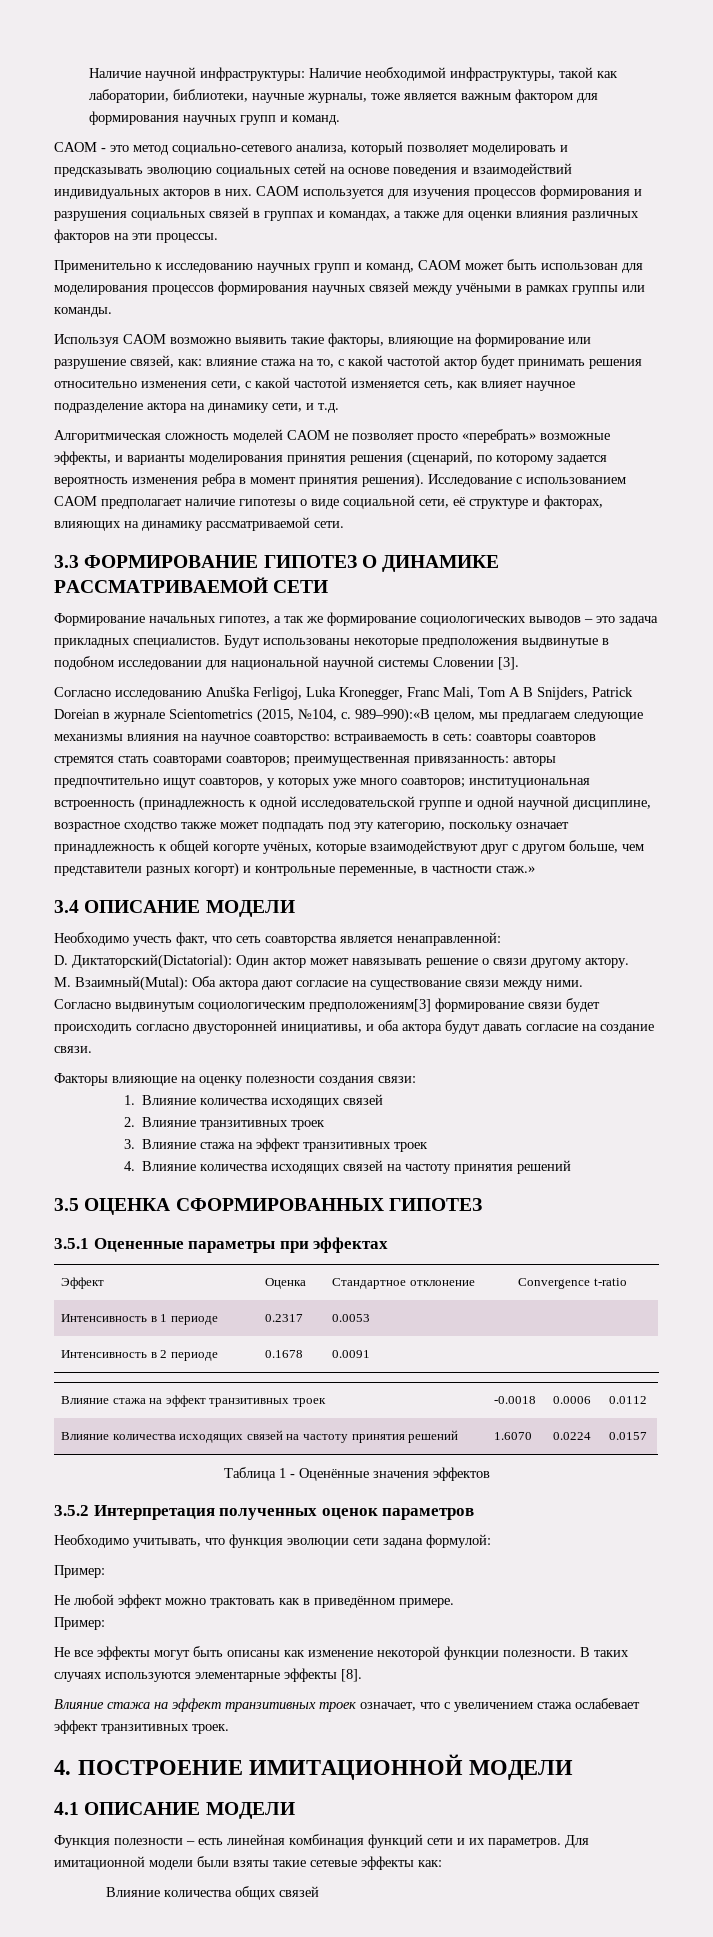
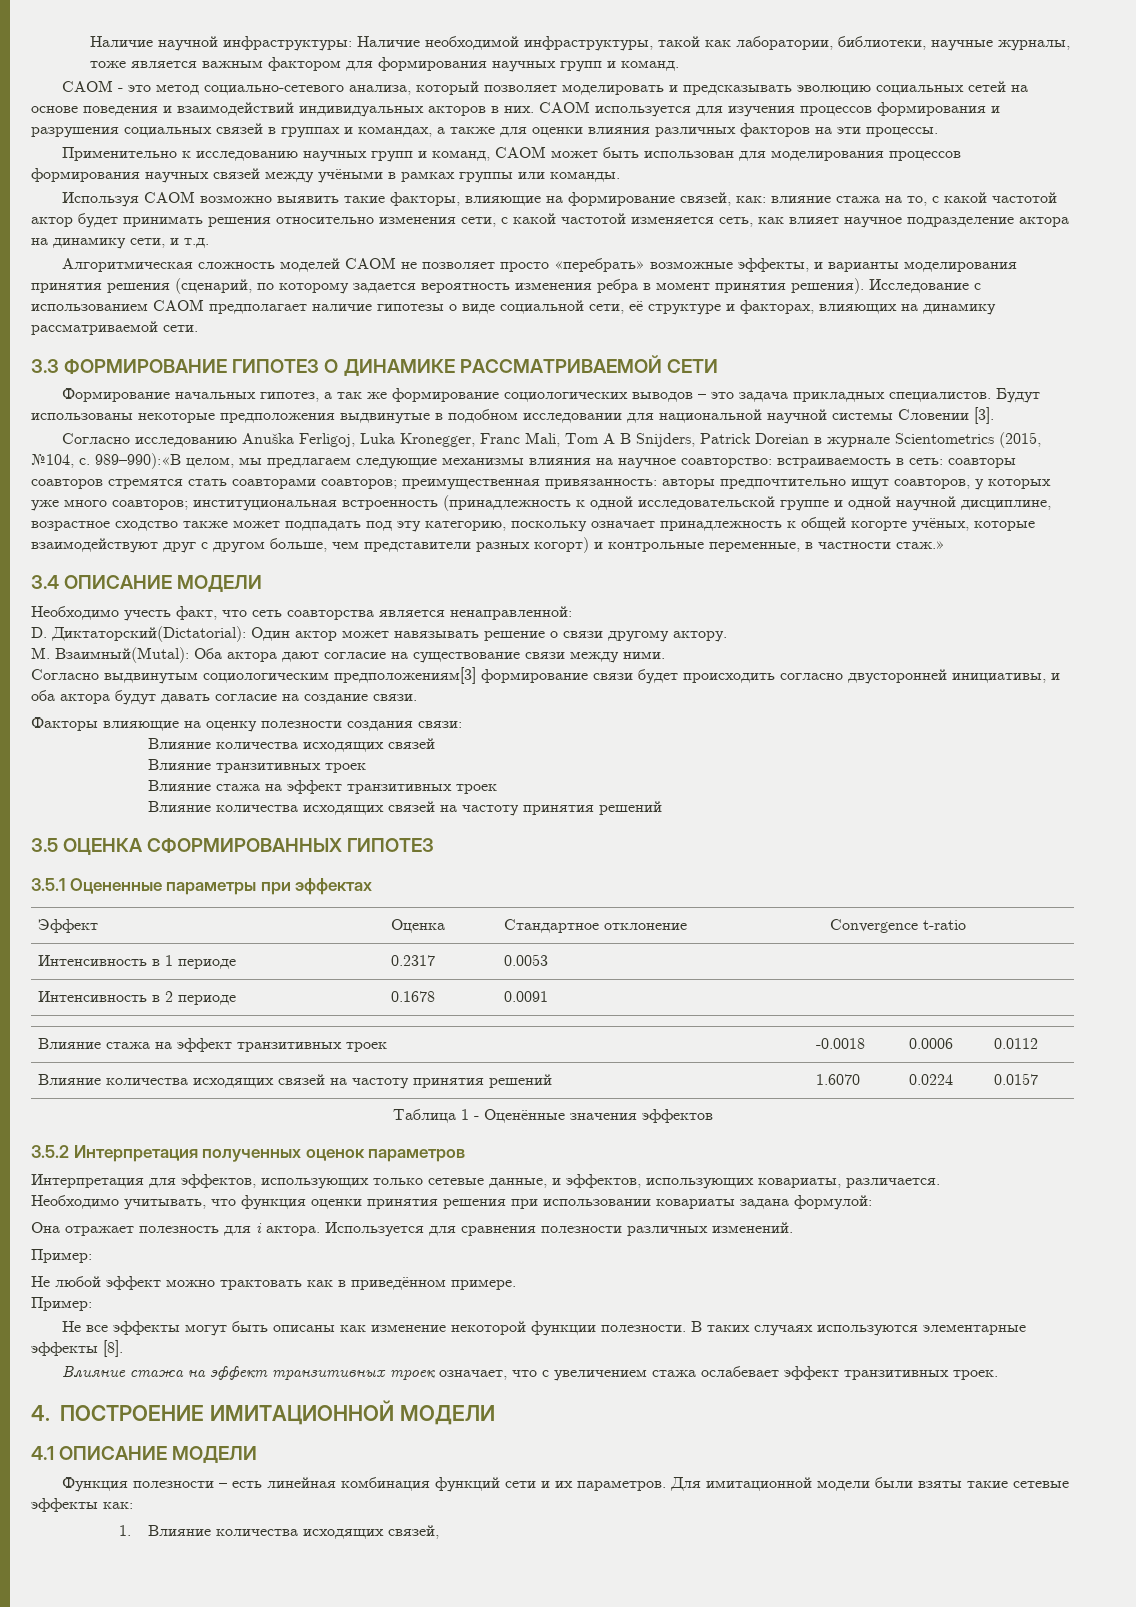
- Используя САОМ возможно выявить такие факторы, влияющие на формирование или разрушение связей, как: влияние стажа на то, с какой частотой актор будет принимать решения относительно изменения сети, с какой частотой изменяется сеть, как влияет научное подразделение актора на динамику сети, и т.д.
+ Используя САОМ возможно выявить такие факторы, влияющие на формирование связей, как: влияние стажа на то, с какой частотой актор будет принимать решения относительно изменения сети, с какой частотой изменяется сеть, как влияет научное подразделение актора на динамику сети, и т.д.
  Факторы влияющие на оценку полезности создания связи:
- 1. Влияние количества исходящих связей
+ Влияние количества исходящих связей
- 2. Влияние транзитивных троек
- 3. Влияние стажа на эффект транзитивных троек
- 4. Влияние количества исходящих связей на частоту принятия решений
+ Влияние транзитивных троек
+ Влияние стажа на эффект транзитивных троек
+ Влияние количества исходящих связей на частоту принятия решений
- Необходимо учитывать, что функция эволюции сети задана формулой:
+ Интерпретация для эффектов, использующих только сетевые данные, и эффектов, использующих ковариаты, различается.
+ Необходимо учитывать, что функция оценки принятия решения при использовании ковариаты задана формулой:
+ Она отражает полезность для i актора. Используется для сравнения полезности различных изменений.
- Влияние количества общих связей
+ 1. Влияние количества исходящих связей,

